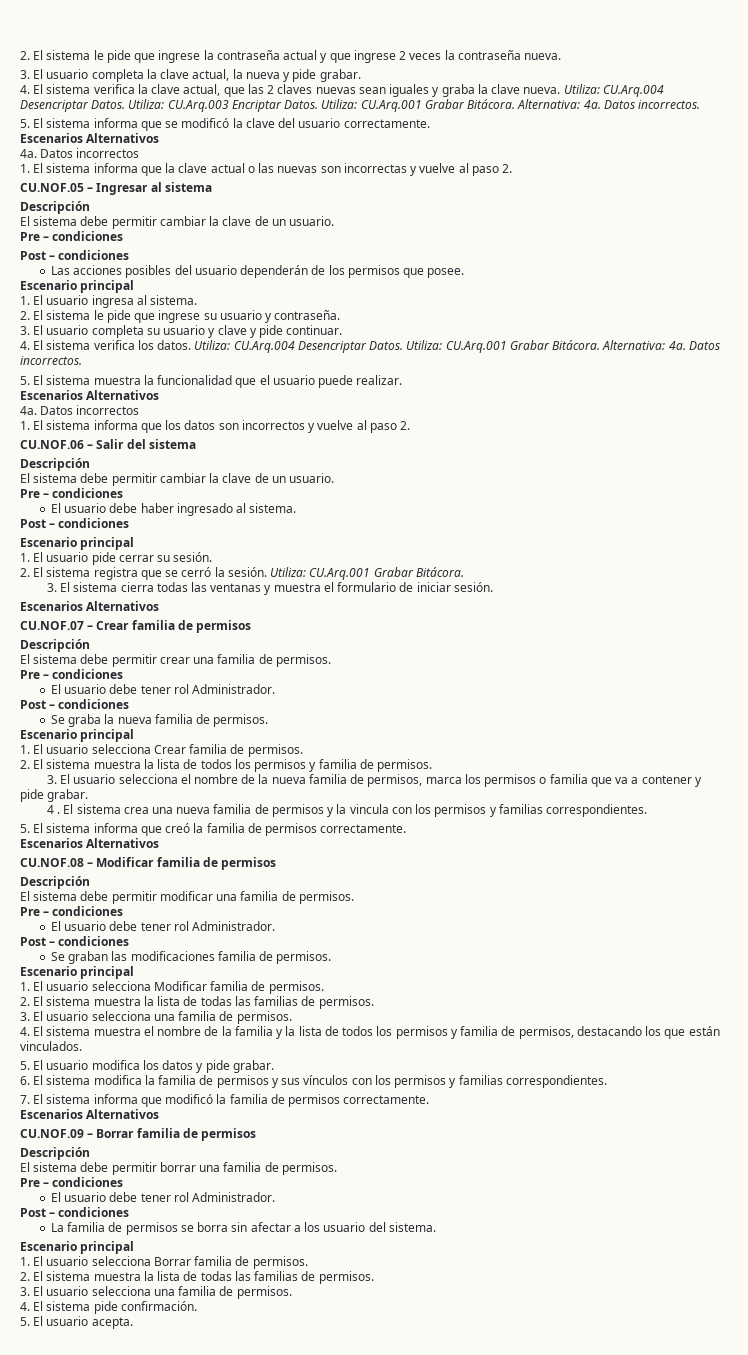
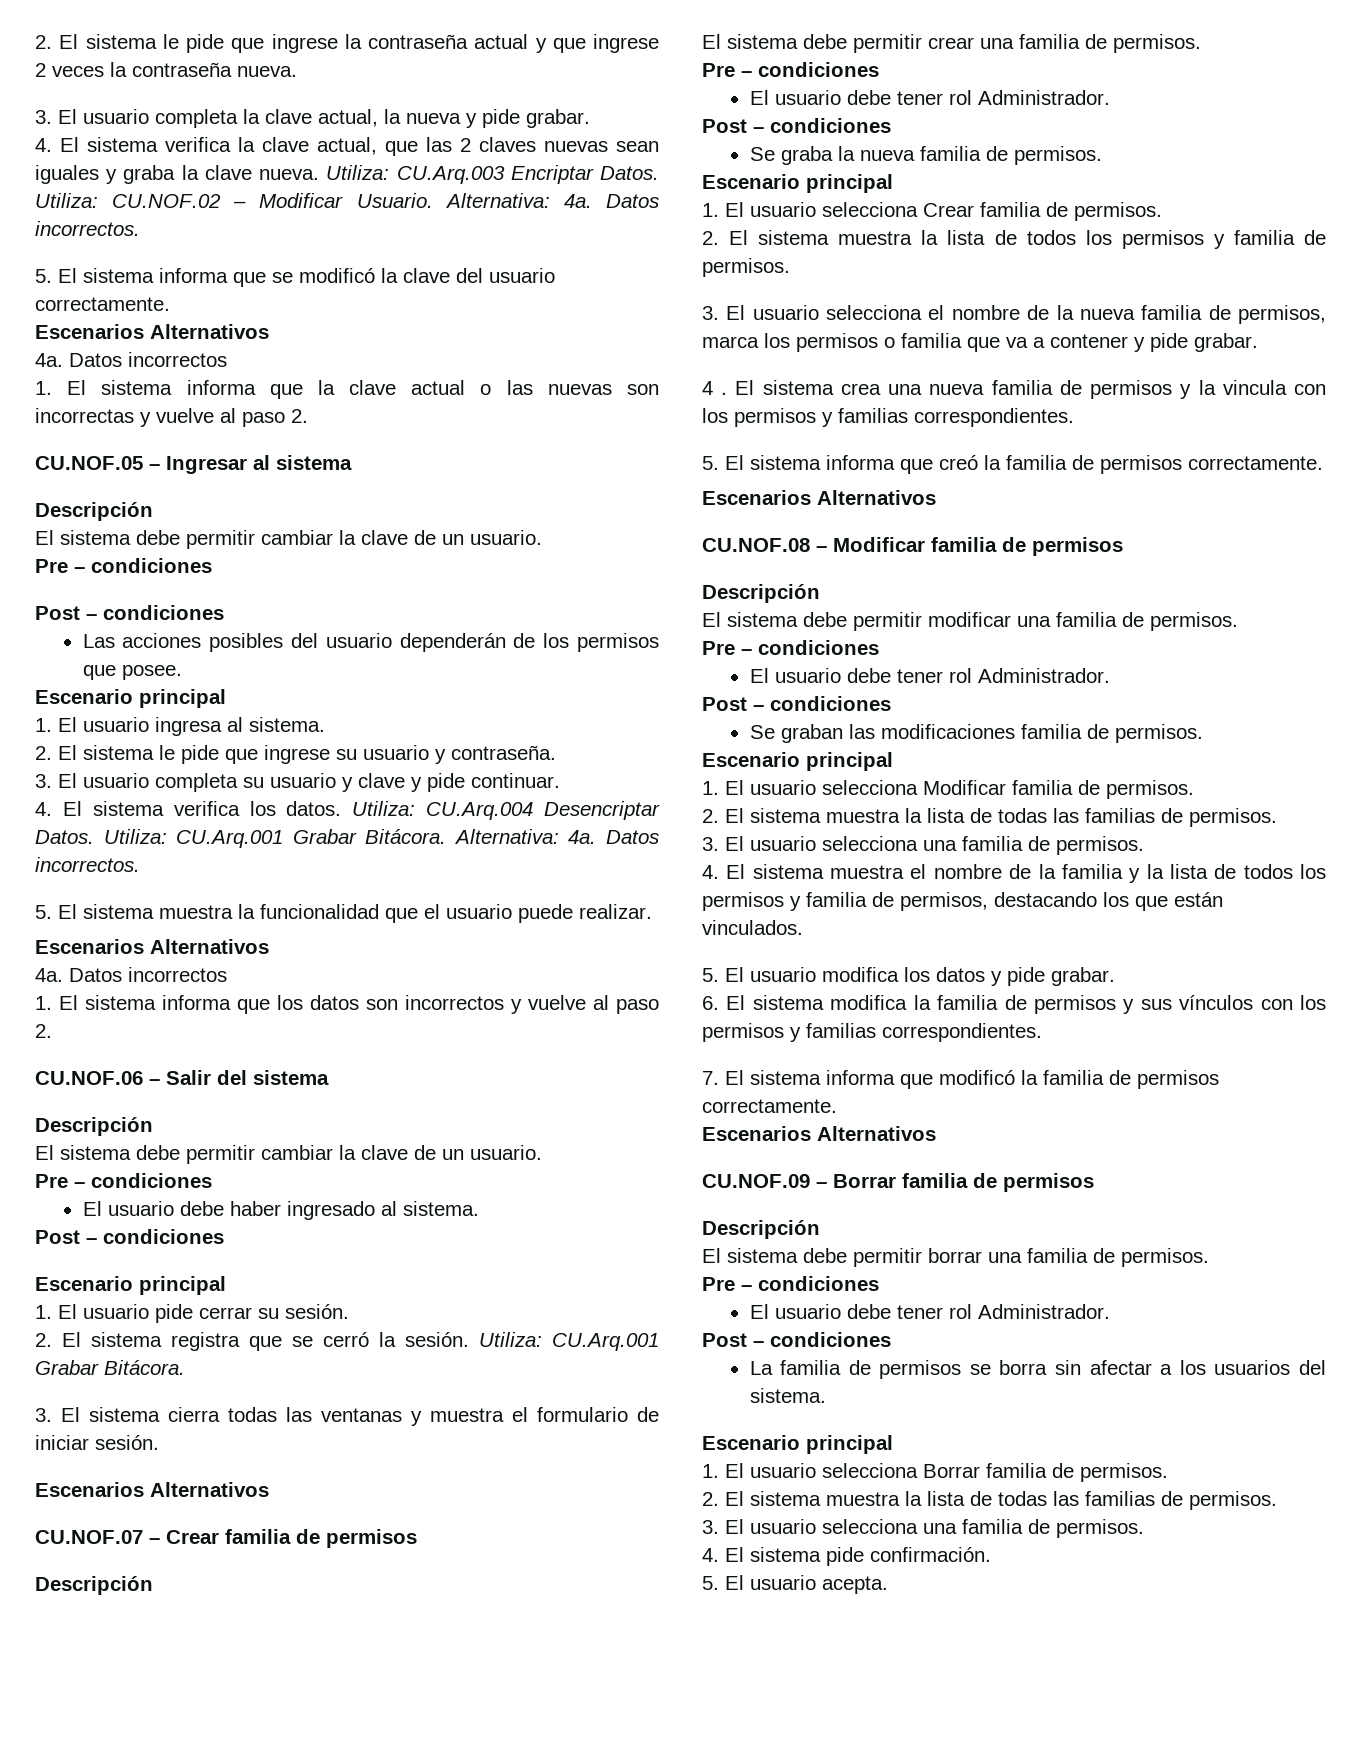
- Utiliza: CU.Arq.004 Desencriptar Datos. Utiliza: CU.Arq.003 Encriptar Datos. Utiliza: CU.Arq.001 Grabar Bitácora.
+ Utiliza: CU.Arq.003 Encriptar Datos. Utiliza: CU.NOF.02 – Modificar Usuario.
- La familia de permisos se borra sin afectar a los usuario del sistema.
+ La familia de permisos se borra sin afectar a los usuarios del sistema.

